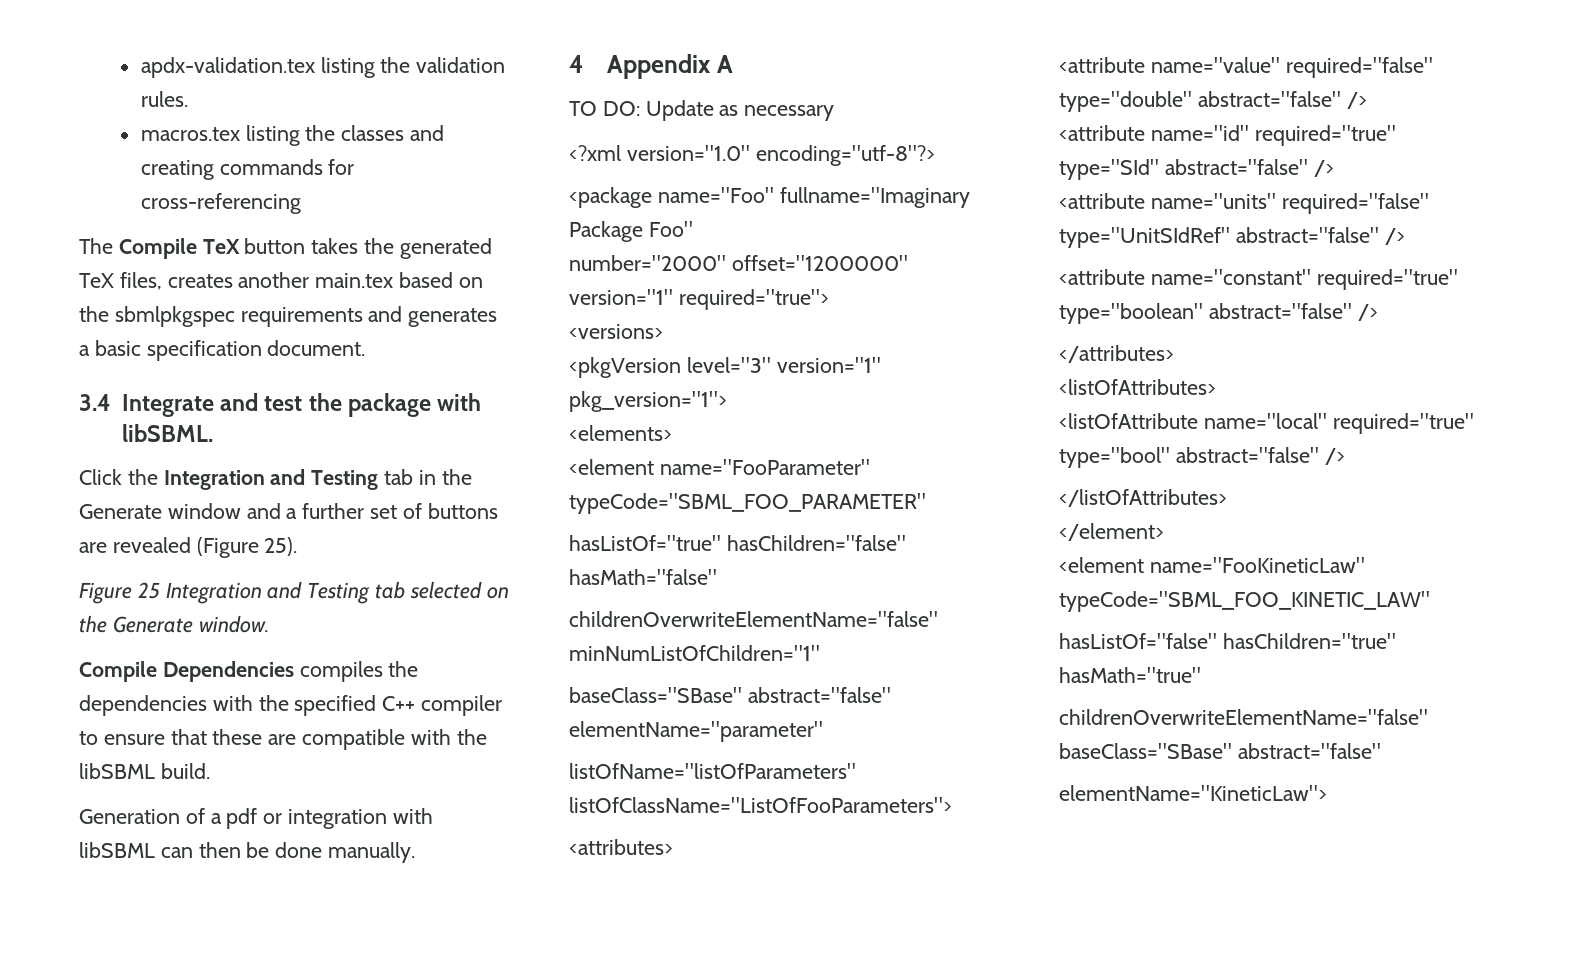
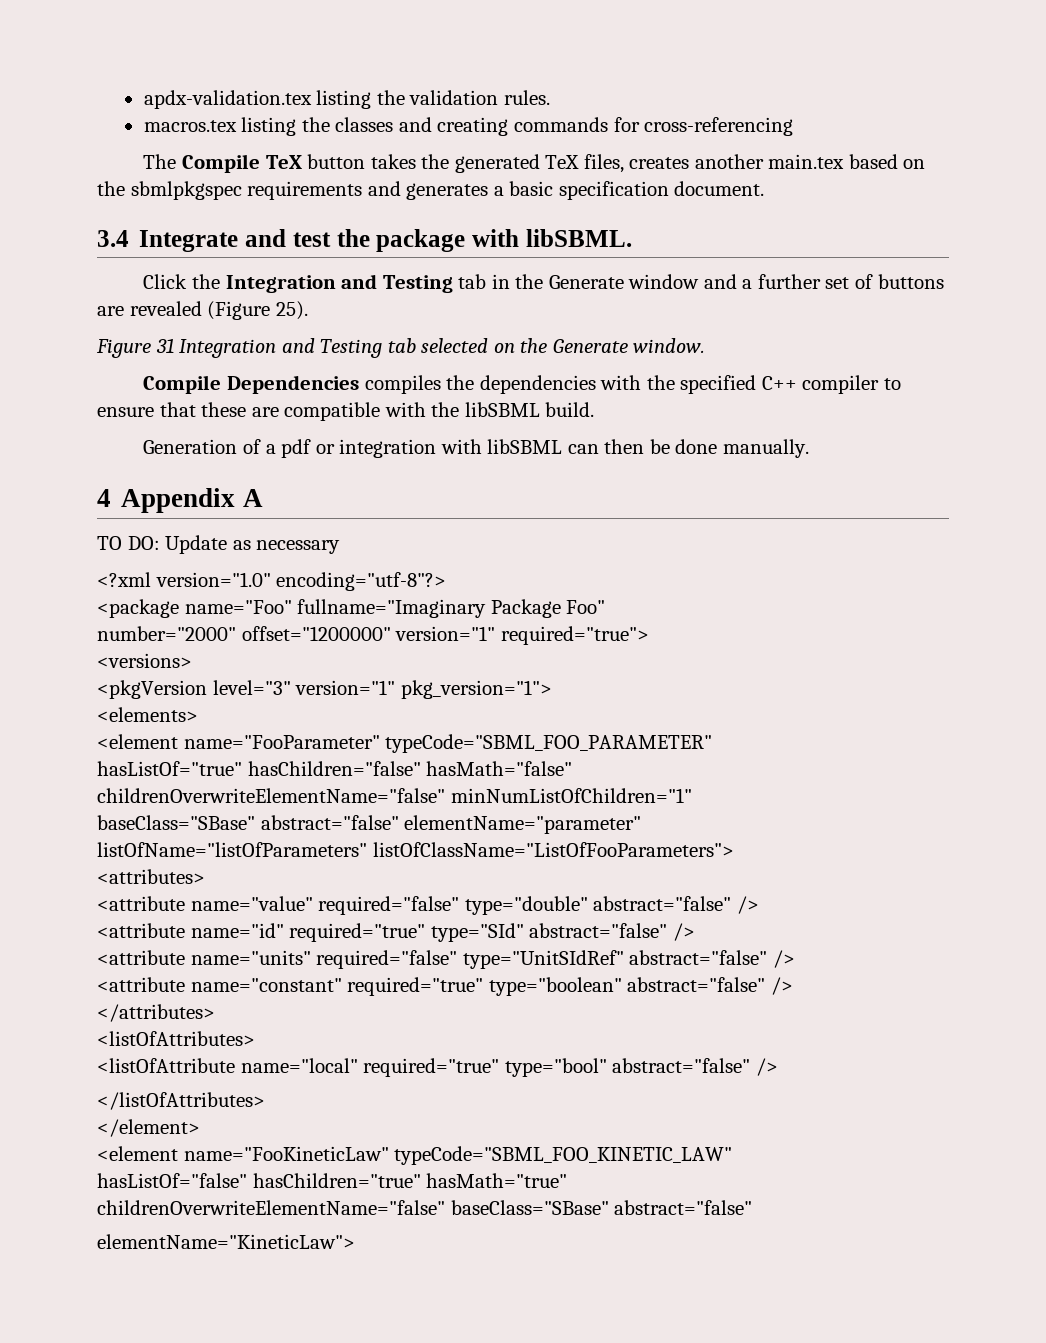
- Figure 25 Integration and Testing tab selected on the Generate window.
+ Figure 31 Integration and Testing tab selected on the Generate window.

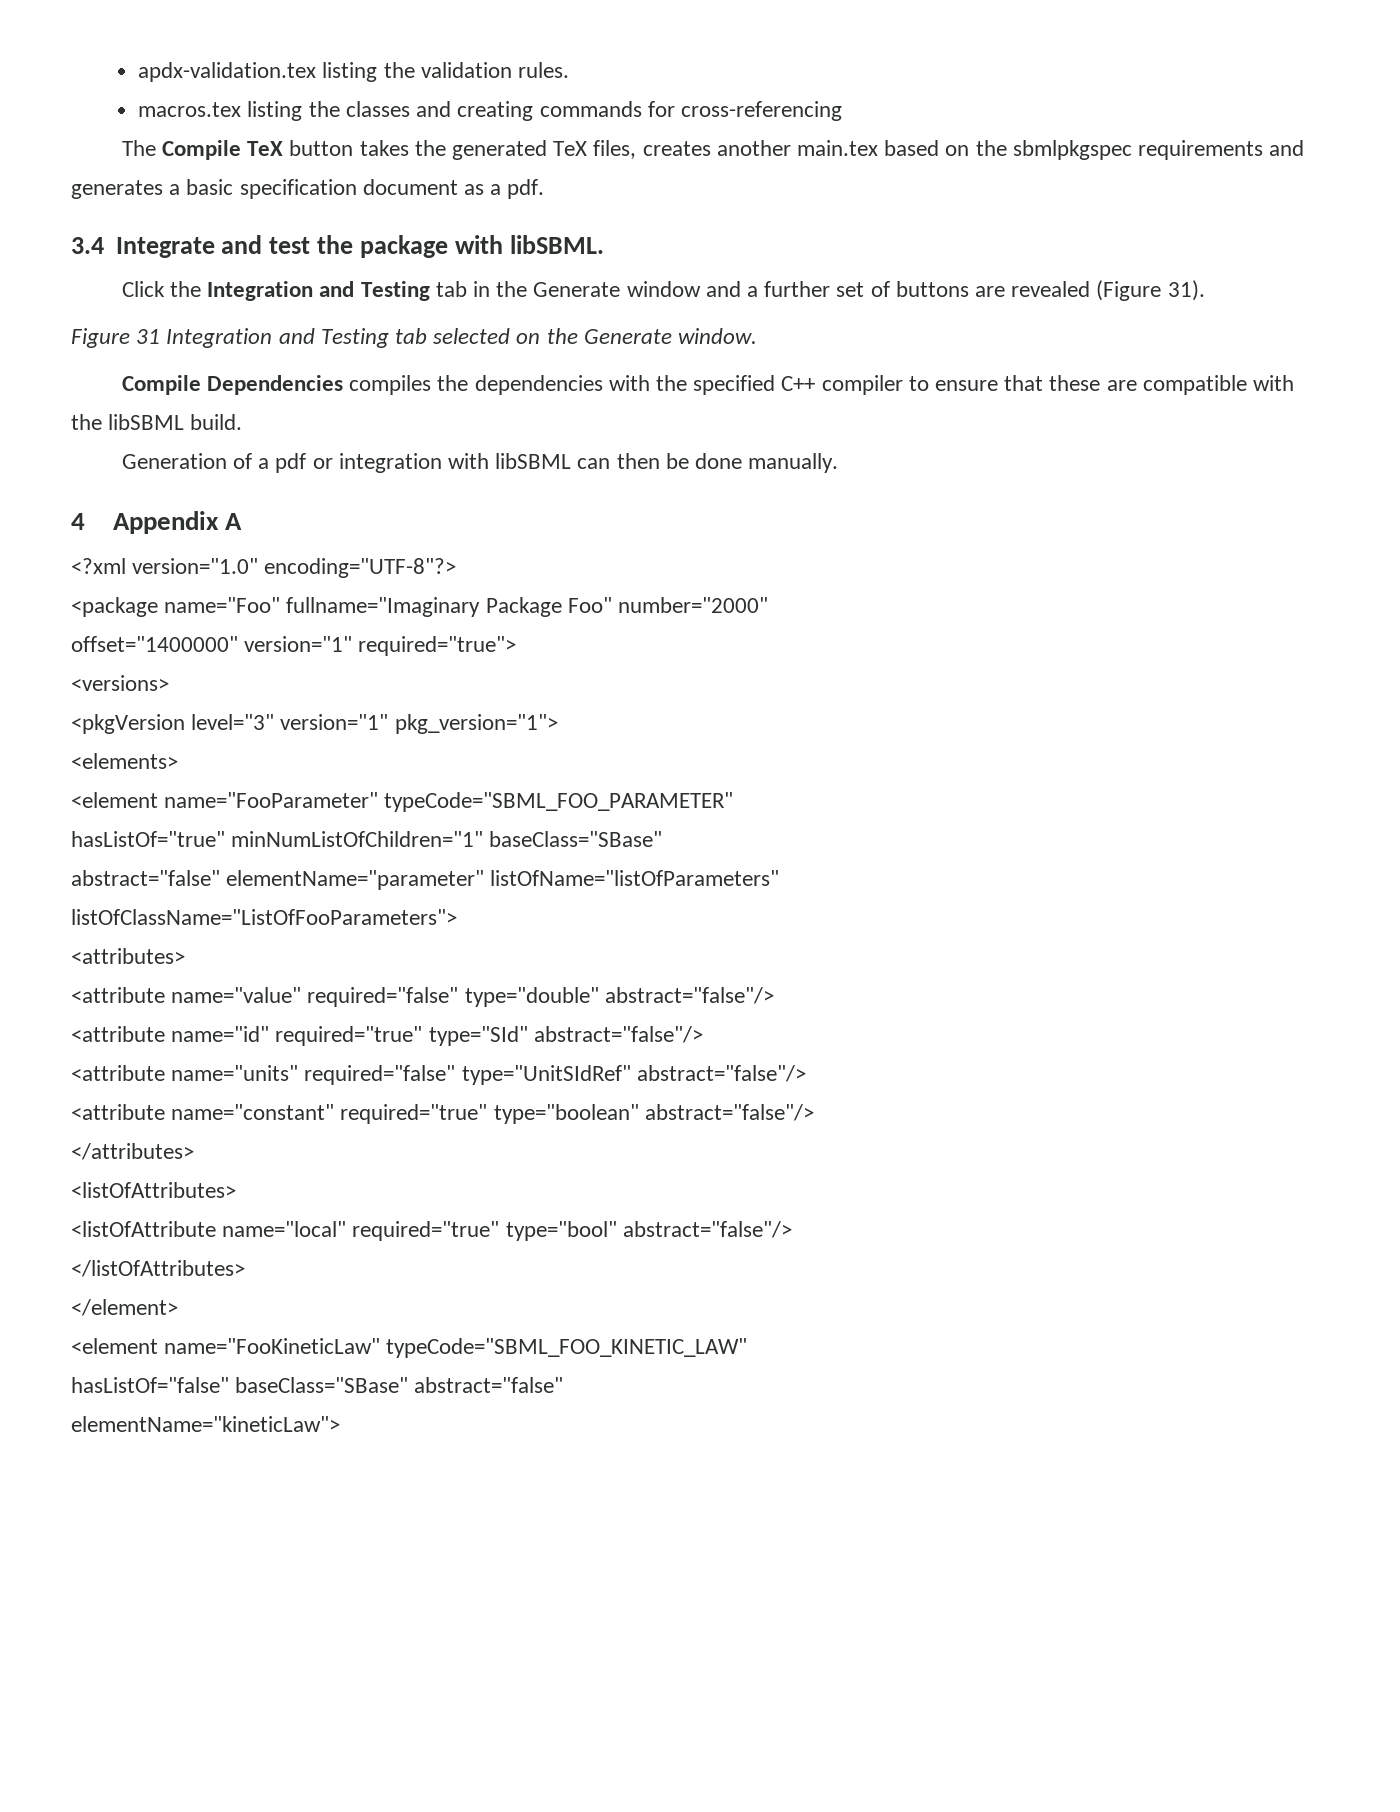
- The Compile TeX button takes the generated TeX files, creates another main.tex based on the sbmlpkgspec requirements and generates a basic specification document.
+ The Compile TeX button takes the generated TeX files, creates another main.tex based on the sbmlpkgspec requirements and generates a basic specification document as a pdf.
- Click the Integration and Testing tab in the Generate window and a further set of buttons are revealed (Figure 25).
+ Click the Integration and Testing tab in the Generate window and a further set of buttons are revealed (Figure 31).
- TO DO: Update as necessary
- <?xml version="1.0" encoding="utf-8"?>
+ <?xml version="1.0" encoding="UTF-8"?>
- <package name="Foo" fullname="Imaginary Package Foo"
- number="2000" offset="1200000" version="1" required="true">
+ <package name="Foo" fullname="Imaginary Package Foo" number="2000"
+ offset="1400000" version="1" required="true">
- hasListOf="true" hasChildren="false" hasMath="false"
- childrenOverwriteElementName="false" minNumListOfChildren="1"
- baseClass="SBase" abstract="false" elementName="parameter"
- listOfName="listOfParameters" listOfClassName="ListOfFooParameters">
+ hasListOf="true" minNumListOfChildren="1" baseClass="SBase"
+ abstract="false" elementName="parameter" listOfName="listOfParameters"
+ listOfClassName="ListOfFooParameters">
- <attribute name="value" required="false" type="double" abstract="false" />
+ <attribute name="value" required="false" type="double" abstract="false"/>
- <attribute name="id" required="true" type="SId" abstract="false" />
+ <attribute name="id" required="true" type="SId" abstract="false"/>
- <attribute name="units" required="false" type="UnitSIdRef" abstract="false" />
+ <attribute name="units" required="false" type="UnitSIdRef" abstract="false"/>
- <attribute name="constant" required="true" type="boolean" abstract="false" />
+ <attribute name="constant" required="true" type="boolean" abstract="false"/>
- <listOfAttribute name="local" required="true" type="bool" abstract="false" />
+ <listOfAttribute name="local" required="true" type="bool" abstract="false"/>
- hasListOf="false" hasChildren="true" hasMath="true"
- childrenOverwriteElementName="false" baseClass="SBase" abstract="false"
+ hasListOf="false" baseClass="SBase" abstract="false"
- elementName="KineticLaw">
+ elementName="kineticLaw">

